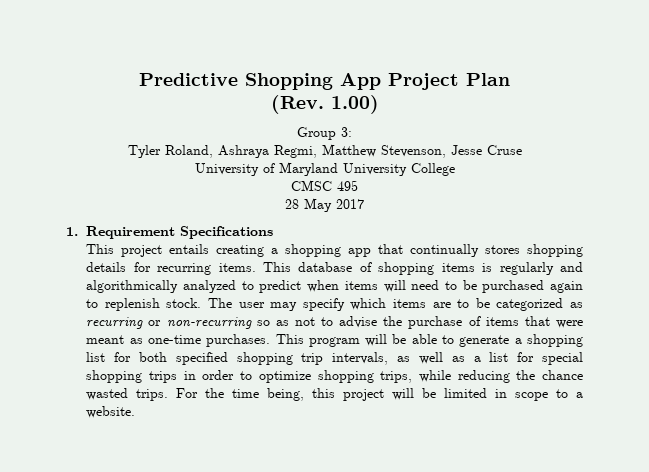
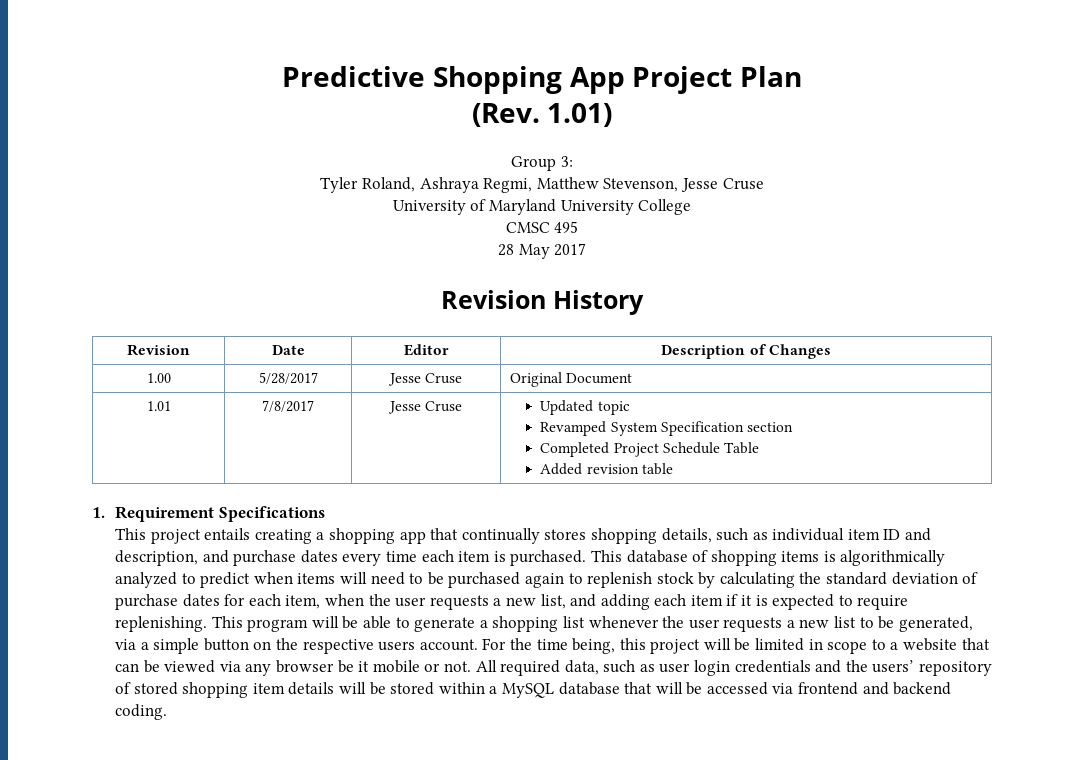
- (Rev. 1.00)
+ (Rev. 1.01)
+ Revision History
+ Revision | Date | Editor | Description of Changes
+ 1.00 | 5/28/2017 | Jesse Cruse | Original Document
+ 1.01 | 7/8/2017 | Jesse Cruse | Updated topic
+ Revamped System Specification section
+ Completed Project Schedule Table
+ Added revision table
- This project entails creating a shopping app that continually stores shopping details for recurring items.
+ This project entails creating a shopping app that continually stores shopping details, such as individual item ID and description, and purchase dates every time each item is purchased.
- This database of shopping items is regularly and algorithmically analyzed to predict when items will need to be purchased again to replenish stock. The user may specify which items are to be categorized as recurring or non-recurring so as not to advise the purchase of items that were meant as one-time purchases.
+ This database of shopping items is algorithmically analyzed to predict when items will need to be purchased again to replenish stock by calculating the standard deviation of purchase dates for each item, when the user requests a new list, and adding each item if it is expected to require replenishing.
- This program will be able to generate a shopping list for both specified shopping trip intervals, as well as a list for special shopping trips in order to optimize shopping trips, while reducing the chance wasted trips.
+ This program will be able to generate a shopping list whenever the user requests a new list to be generated, via a simple button on the respective users account.
- For the time being, this project will be limited in scope to a website.
+ For the time being, this project will be limited in scope to a website that can be viewed via any browser be it mobile or not. All required data, such as user login credentials and the users’ repository of stored shopping item details will be stored within a MySQL database that will be accessed via frontend and backend coding.

